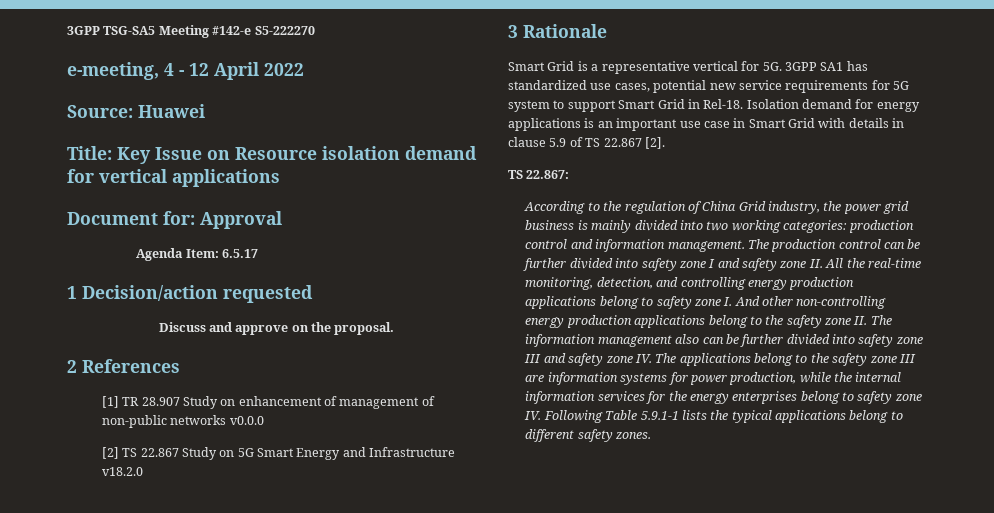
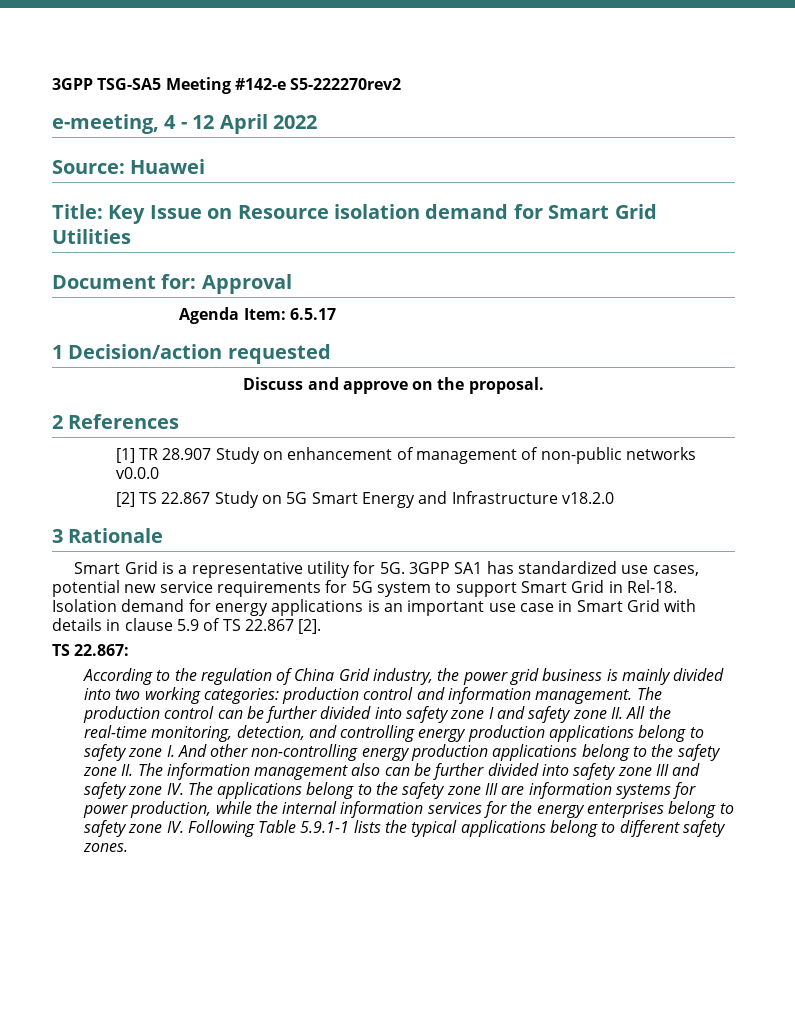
- 3GPP TSG-SA5 Meeting #142-e S5-222270
+ 3GPP TSG-SA5 Meeting #142-e S5-222270rev2
- Title: Key Issue on Resource isolation demand for vertical applications
+ Title: Key Issue on Resource isolation demand for Smart Grid Utilities
- Smart Grid is a representative vertical for 5G.
+ Smart Grid is a representative utility for 5G.

